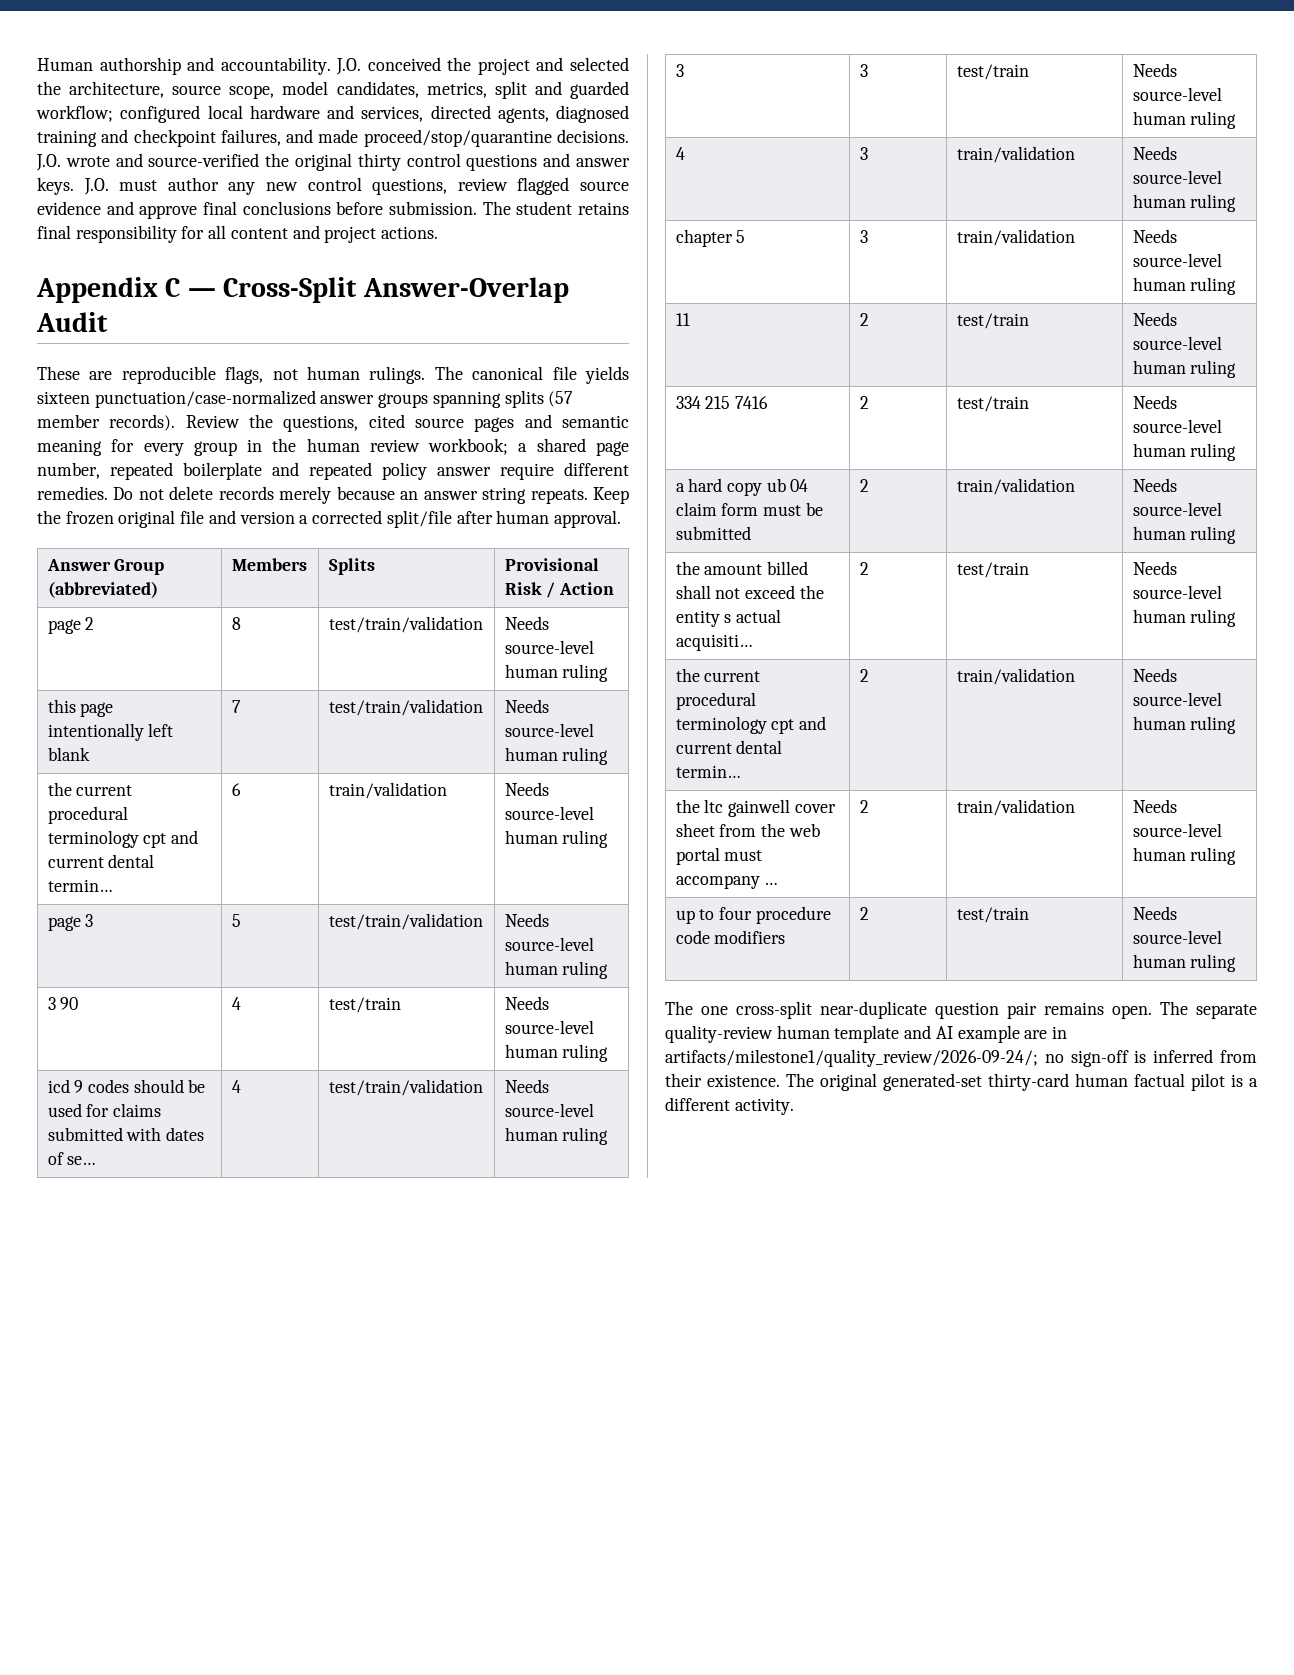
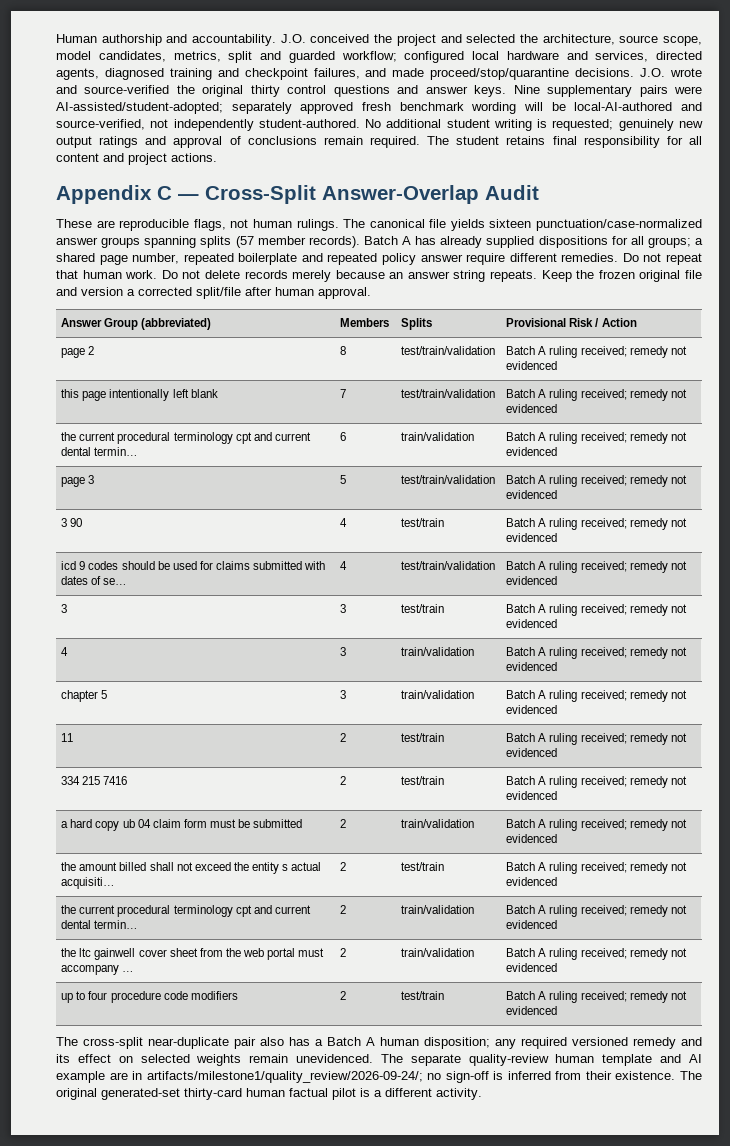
- J.O. must author any new control questions, review flagged source evidence and approve final conclusions before submission.
+ Nine supplementary pairs were AI-assisted/student-adopted; separately approved fresh benchmark wording will be local-AI-authored and source-verified, not independently student-authored. No additional student writing is requested; genuinely new output ratings and approval of conclusions remain required.
- Review the questions, cited source pages and semantic meaning for every group in the human review workbook; a shared page number, repeated boilerplate and repeated policy answer require different remedies.
+ Batch A has already supplied dispositions for all groups; a shared page number, repeated boilerplate and repeated policy answer require different remedies.
- Do not delete records merely because an answer string repeats.
+ Do not repeat that human work. Do not delete records merely because an answer string repeats.
- page 2 | 8 | test/train/validation | Needs source-level human ruling
+ page 2 | 8 | test/train/validation | Batch A ruling received; remedy not evidenced
- this page intentionally left blank | 7 | test/train/validation | Needs source-level human ruling
+ this page intentionally left blank | 7 | test/train/validation | Batch A ruling received; remedy not evidenced
- the current procedural terminology cpt and current dental termin… | 6 | train/validation | Needs source-level human ruling
- page 3 | 5 | test/train/validation | Needs source-level human ruling
- 3 90 | 4 | test/train | Needs source-level human ruling
+ the current procedural terminology cpt and current dental termin… | 6 | train/validation | Batch A ruling received; remedy not evidenced
+ page 3 | 5 | test/train/validation | Batch A ruling received; remedy not evidenced
+ 3 90 | 4 | test/train | Batch A ruling received; remedy not evidenced
- icd 9 codes should be used for claims submitted with dates of se… | 4 | test/train/validation | Needs source-level human ruling
- 3 | 3 | test/train | Needs source-level human ruling
- 4 | 3 | train/validation | Needs source-level human ruling
- chapter 5 | 3 | train/validation | Needs source-level human ruling
- 11 | 2 | test/train | Needs source-level human ruling
+ icd 9 codes should be used for claims submitted with dates of se… | 4 | test/train/validation | Batch A ruling received; remedy not evidenced
+ 3 | 3 | test/train | Batch A ruling received; remedy not evidenced
+ 4 | 3 | train/validation | Batch A ruling received; remedy not evidenced
+ chapter 5 | 3 | train/validation | Batch A ruling received; remedy not evidenced
+ 11 | 2 | test/train | Batch A ruling received; remedy not evidenced
- 334 215 7416 | 2 | test/train | Needs source-level human ruling
+ 334 215 7416 | 2 | test/train | Batch A ruling received; remedy not evidenced
- a hard copy ub 04 claim form must be submitted | 2 | train/validation | Needs source-level human ruling
+ a hard copy ub 04 claim form must be submitted | 2 | train/validation | Batch A ruling received; remedy not evidenced
- the amount billed shall not exceed the entity s actual acquisiti… | 2 | test/train | Needs source-level human ruling
+ the amount billed shall not exceed the entity s actual acquisiti… | 2 | test/train | Batch A ruling received; remedy not evidenced
- the current procedural terminology cpt and current dental termin… | 2 | train/validation | Needs source-level human ruling
+ the current procedural terminology cpt and current dental termin… | 2 | train/validation | Batch A ruling received; remedy not evidenced
- the ltc gainwell cover sheet from the web portal must accompany … | 2 | train/validation | Needs source-level human ruling
+ the ltc gainwell cover sheet from the web portal must accompany … | 2 | train/validation | Batch A ruling received; remedy not evidenced
- up to four procedure code modifiers | 2 | test/train | Needs source-level human ruling
- The one cross-split near-duplicate question pair remains open.
+ up to four procedure code modifiers | 2 | test/train | Batch A ruling received; remedy not evidenced
+ The cross-split near-duplicate pair also has a Batch A human disposition; any required versioned remedy and its effect on selected weights remain unevidenced.

